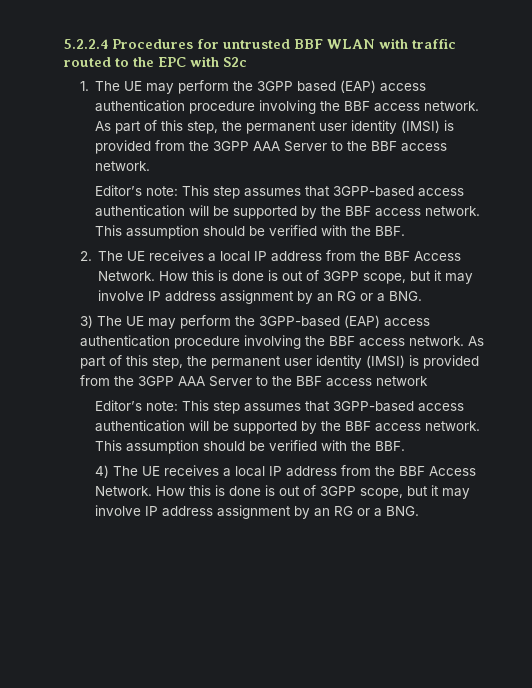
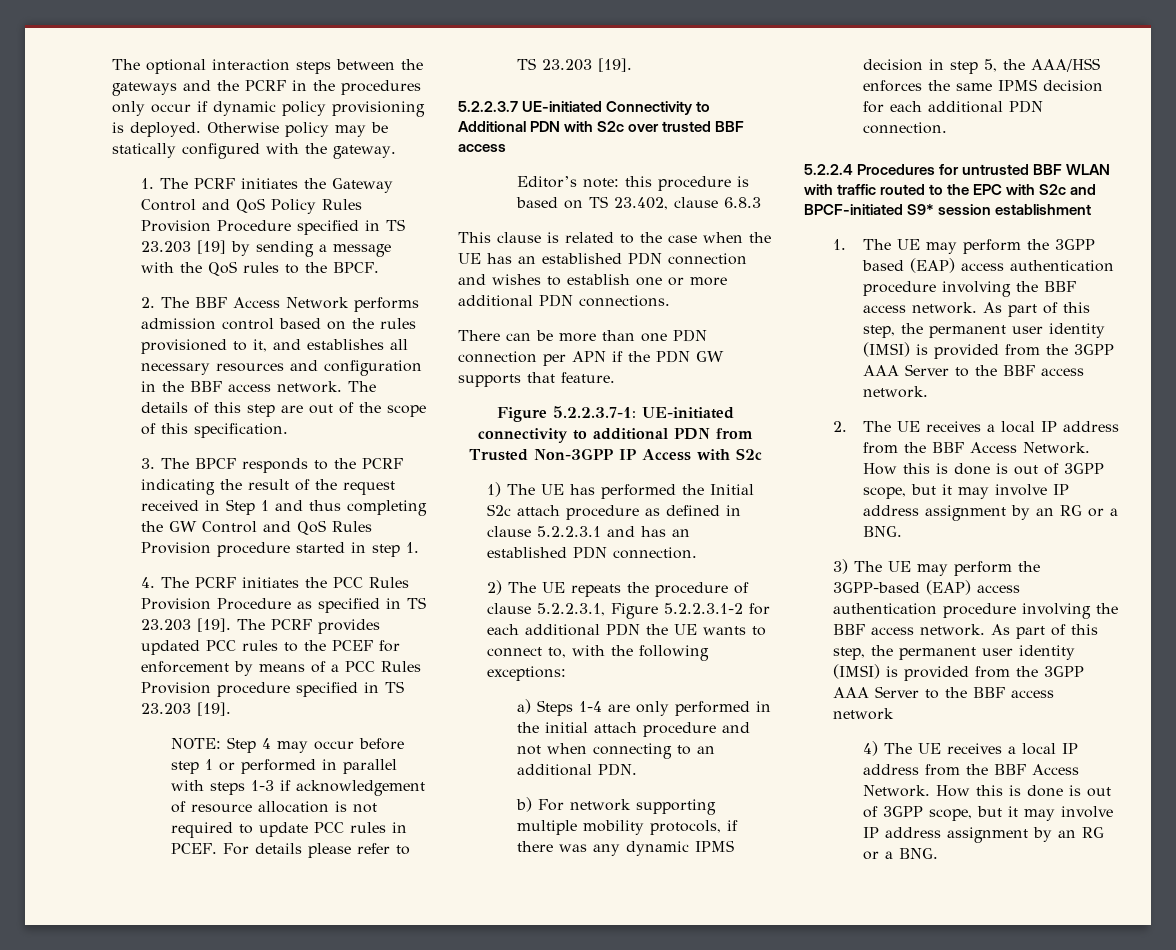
+ The optional interaction steps between the gateways and the PCRF in the procedures only occur if dynamic policy provisioning is deployed. Otherwise policy may be statically configured with the gateway.
+ 1. The PCRF initiates the Gateway Control and QoS Policy Rules Provision Procedure specified in TS 23.203 [19] by sending a message with the QoS rules to the BPCF.
+ 2. The BBF Access Network performs admission control based on the rules provisioned to it, and establishes all necessary resources and configuration in the BBF access network. The details of this step are out of the scope of this specification.
+ 3. The BPCF responds to the PCRF indicating the result of the request received in Step 1 and thus completing the GW Control and QoS Rules Provision procedure started in step 1.
+ 4. The PCRF initiates the PCC Rules Provision Procedure as specified in TS 23.203 [19]. The PCRF provides updated PCC rules to the PCEF for enforcement by means of a PCC Rules Provision procedure specified in TS 23.203 [19].
+ NOTE: Step 4 may occur before step 1 or performed in parallel with steps 1-3 if acknowledgement of resource allocation is not required to update PCC rules in PCEF. For details please refer to TS 23.203 [19].
+ 5.2.2.3.7 UE-initiated Connectivity to Additional PDN with S2c over trusted BBF access
+ Editor’s note: this procedure is based on TS 23.402, clause 6.8.3
+ This clause is related to the case when the UE has an established PDN connection and wishes to establish one or more additional PDN connections.
+ There can be more than one PDN connection per APN if the PDN GW supports that feature.
+ Figure 5.2.2.3.7-1: UE-initiated connectivity to additional PDN from Trusted Non-3GPP IP Access with S2c
+ 1) The UE has performed the Initial S2c attach procedure as defined in clause 5.2.2.3.1 and has an established PDN connection.
+ 2) The UE repeats the procedure of clause 5.2.2.3.1, Figure 5.2.2.3.1-2 for each additional PDN the UE wants to connect to, with the following exceptions:
+ a) Steps 1-4 are only performed in the initial attach procedure and not when connecting to an additional PDN.
+ b) For network supporting multiple mobility protocols, if there was any dynamic IPMS decision in step 5, the AAA/HSS enforces the same IPMS decision for each additional PDN connection.
- 5.2.2.4 Procedures for untrusted BBF WLAN with traffic routed to the EPC with S2c
+ 5.2.2.4 Procedures for untrusted BBF WLAN with traffic routed to the EPC with S2c and BPCF-initiated S9* session establishment
  As part of this step, the permanent user identity (IMSI) is provided from the 3GPP AAA Server to the BBF access network.
- Editor’s note: This step assumes that 3GPP-based access authentication will be supported by the BBF access network. This assumption should be verified with the BBF.
  As part of this step, the permanent user identity (IMSI) is provided from the 3GPP AAA Server to the BBF access network
- Editor’s note: This step assumes that 3GPP-based access authentication will be supported by the BBF access network. This assumption should be verified with the BBF.

